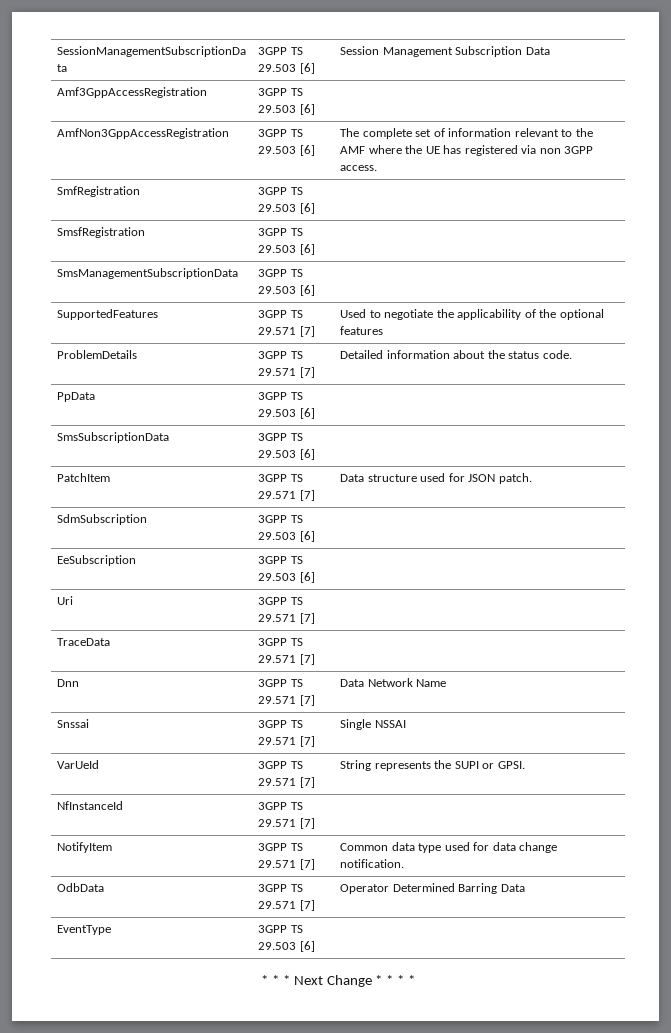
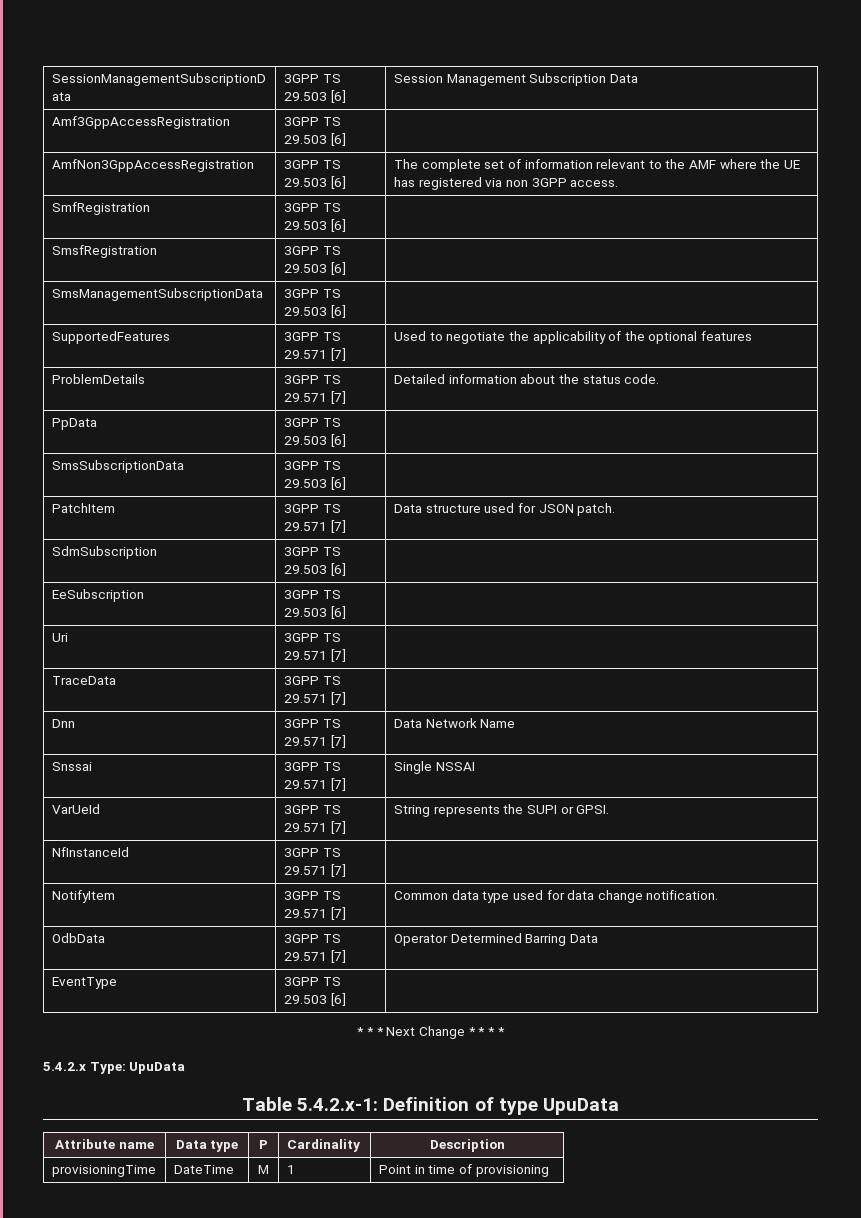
+ 5.4.2.x Type: UpuData
+ Table 5.4.2.x-1: Definition of type UpuData
+ Attribute name | Data type | P | Cardinality | Description
+ provisioningTime | DateTime | M | 1 | Point in time of provisioning

